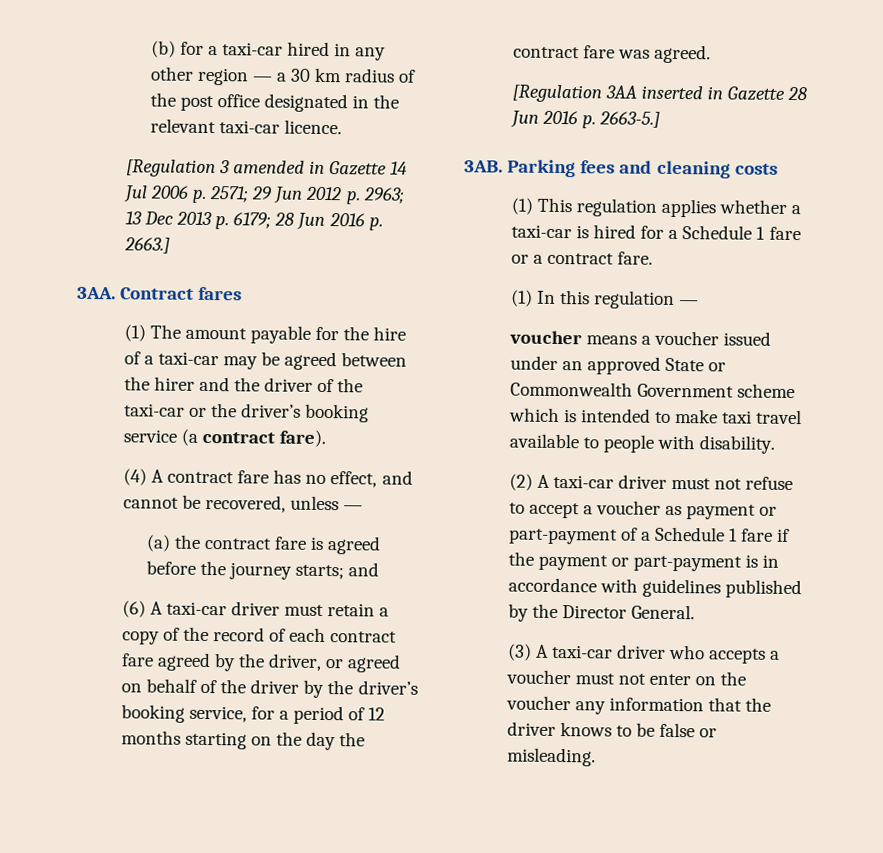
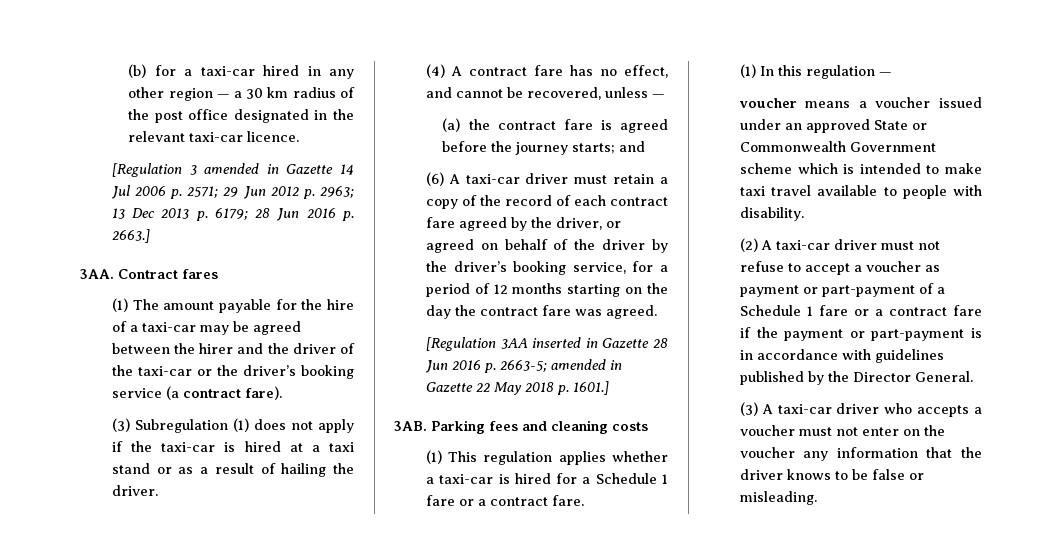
+ (3) Subregulation (1) does not apply if the taxi-car is hired at a taxi stand or as a result of hailing the driver.
- [Regulation 3AA inserted in Gazette 28 Jun 2016 p. 2663-5.]
+ [Regulation 3AA inserted in Gazette 28 Jun 2016 p. 2663-5; amended in Gazette 22 May 2018 p. 1601.]
- (2) A taxi-car driver must not refuse to accept a voucher as payment or part-payment of a Schedule 1 fare if the payment or part-payment is in accordance with guidelines published by the Director General.
+ (2) A taxi-car driver must not refuse to accept a voucher as payment or part-payment of a Schedule 1 fare or a contract fare if the payment or part-payment is in accordance with guidelines published by the Director General.

